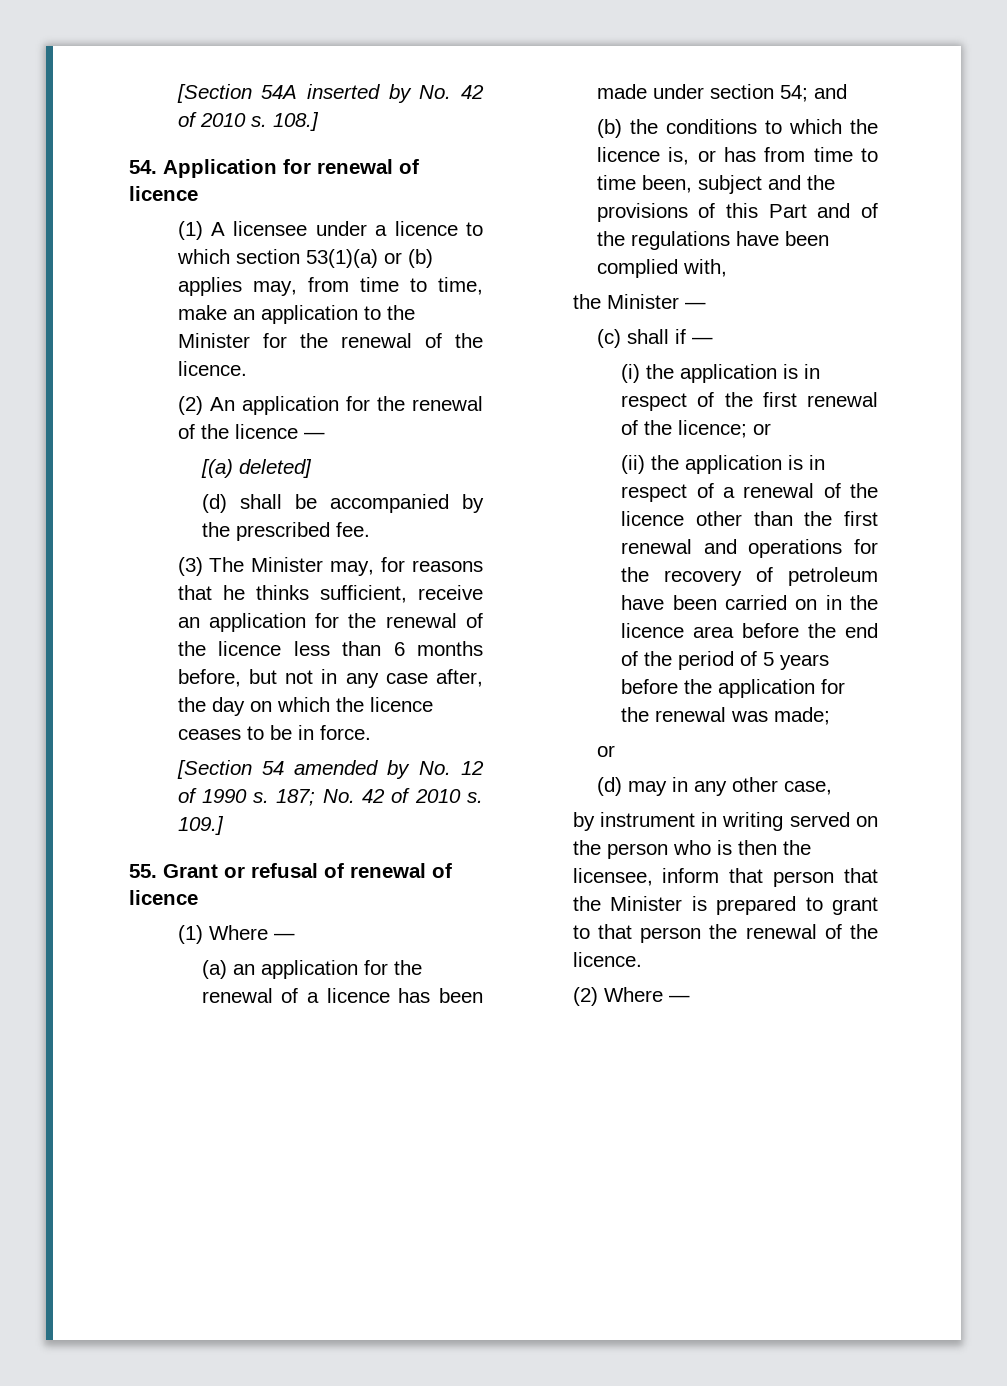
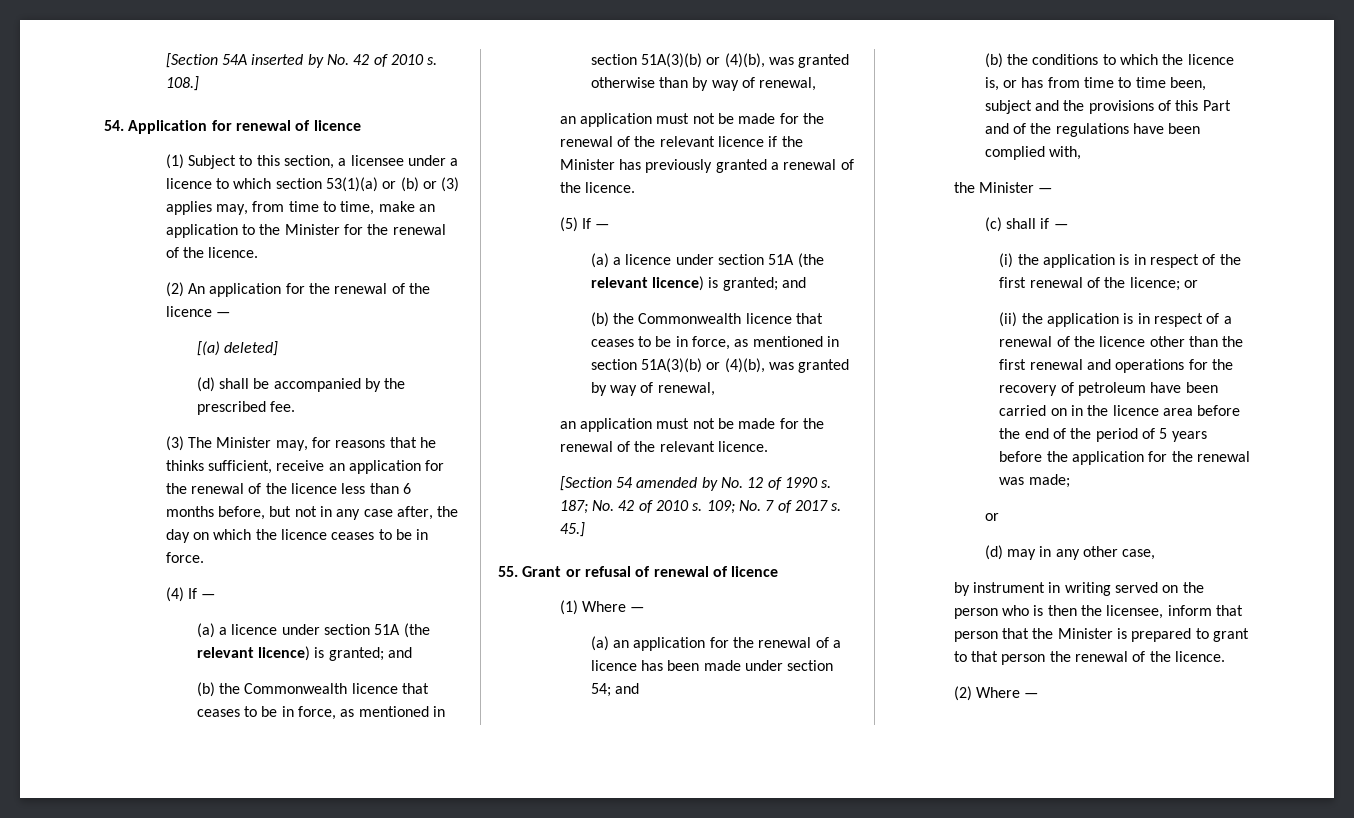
- (1) A licensee under a licence to which section 53(1)(a) or (b) applies may, from time to time, make an application to the Minister for the renewal of the licence.
+ (1) Subject to this section, a licensee under a licence to which section 53(1)(a) or (b) or (3) applies may, from time to time, make an application to the Minister for the renewal of the licence.
+ (4) If —
+ (a) a licence under section 51A (the relevant licence) is granted; and
+ (b) the Commonwealth licence that ceases to be in force, as mentioned in section 51A(3)(b) or (4)(b), was granted otherwise than by way of renewal,
+ an application must not be made for the renewal of the relevant licence if the Minister has previously granted a renewal of the licence.
+ (5) If —
+ (a) a licence under section 51A (the relevant licence) is granted; and
+ (b) the Commonwealth licence that ceases to be in force, as mentioned in section 51A(3)(b) or (4)(b), was granted by way of renewal,
+ an application must not be made for the renewal of the relevant licence.
- 109.]
+ 109; No. 7 of 2017 s. 45.]

